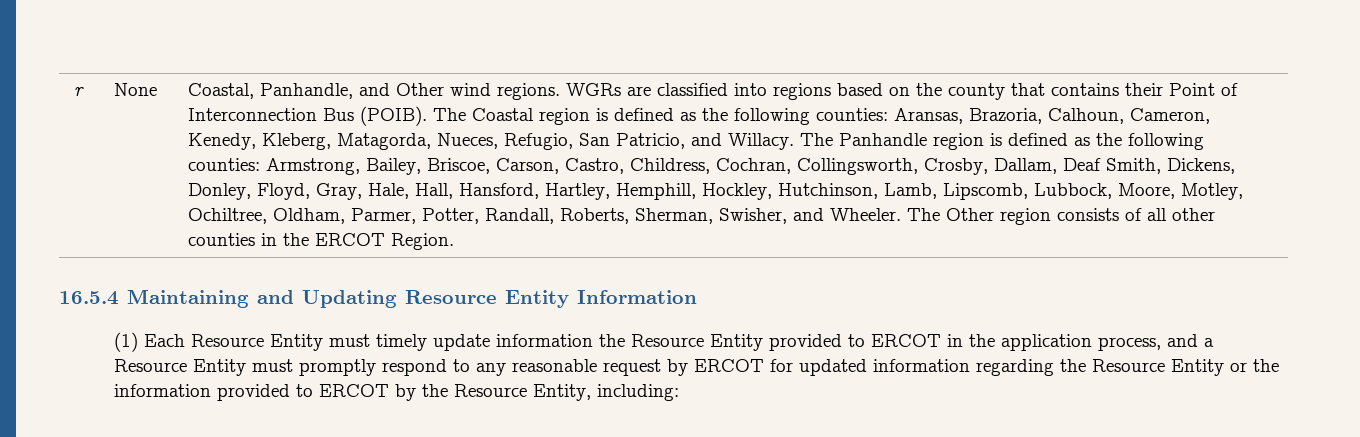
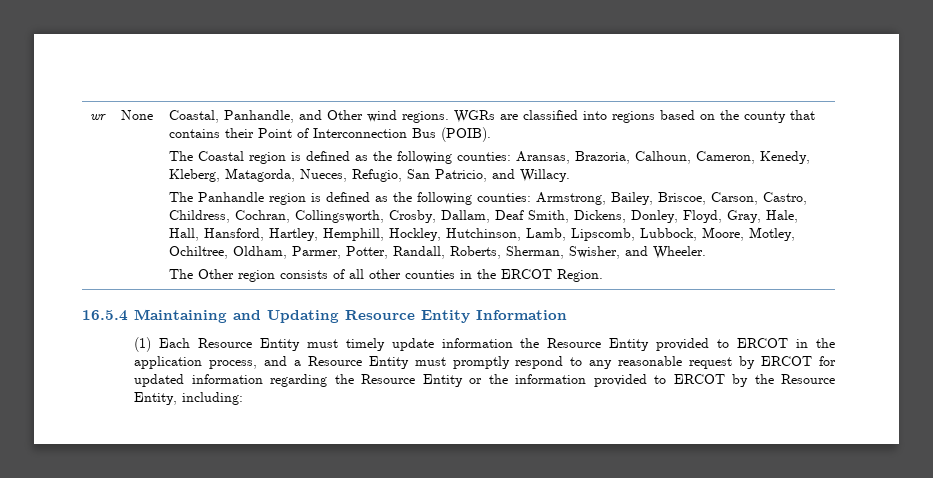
- r
+ wr
- WGRs are classified into regions based on the county that contains their Point of Interconnection Bus (POIB). The Coastal region is defined as the following counties:
+ WGRs are classified into regions based on the county that contains their Point of Interconnection Bus (POIB).
+ The Coastal region is defined as the following counties:
- Aransas, Brazoria, Calhoun, Cameron, Kenedy, Kleberg, Matagorda, Nueces, Refugio, San Patricio, and Willacy. The Panhandle region is defined as the following counties:
+ Aransas, Brazoria, Calhoun, Cameron, Kenedy, Kleberg, Matagorda, Nueces, Refugio, San Patricio, and Willacy.
+ The Panhandle region is defined as the following counties:
- Armstrong, Bailey, Briscoe, Carson, Castro, Childress, Cochran, Collingsworth, Crosby, Dallam, Deaf Smith, Dickens, Donley, Floyd, Gray, Hale, Hall, Hansford, Hartley, Hemphill, Hockley, Hutchinson, Lamb, Lipscomb, Lubbock, Moore, Motley, Ochiltree, Oldham, Parmer, Potter, Randall, Roberts, Sherman, Swisher, and Wheeler. The Other region consists of all other counties in the ERCOT Region.
+ Armstrong, Bailey, Briscoe, Carson, Castro, Childress, Cochran, Collingsworth, Crosby, Dallam, Deaf Smith, Dickens, Donley, Floyd, Gray, Hale, Hall, Hansford, Hartley, Hemphill, Hockley, Hutchinson, Lamb, Lipscomb, Lubbock, Moore, Motley, Ochiltree, Oldham, Parmer, Potter, Randall, Roberts, Sherman, Swisher, and Wheeler.
+ The Other region consists of all other counties in the ERCOT Region.

